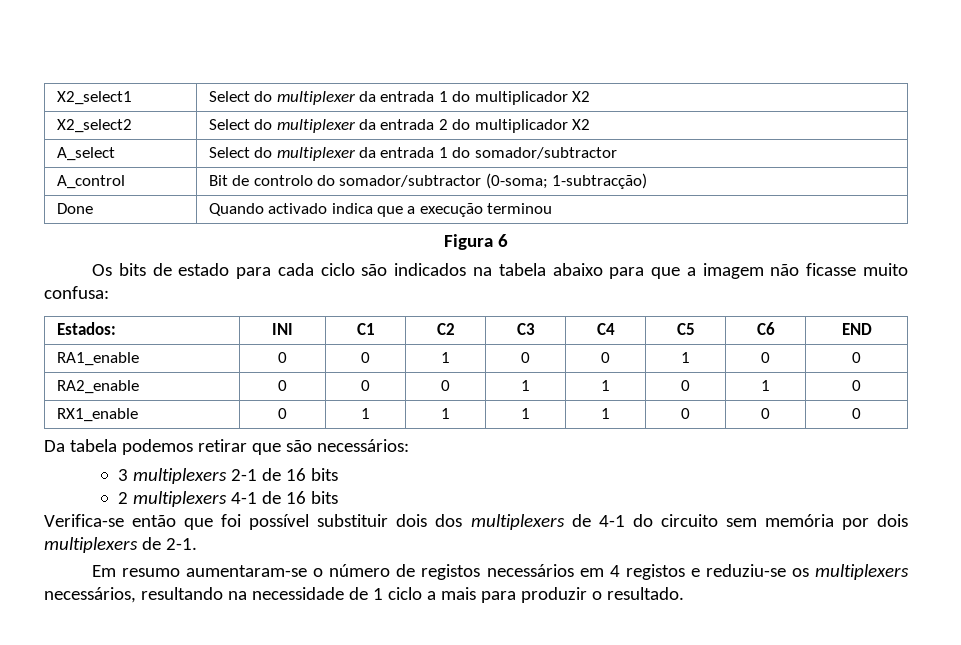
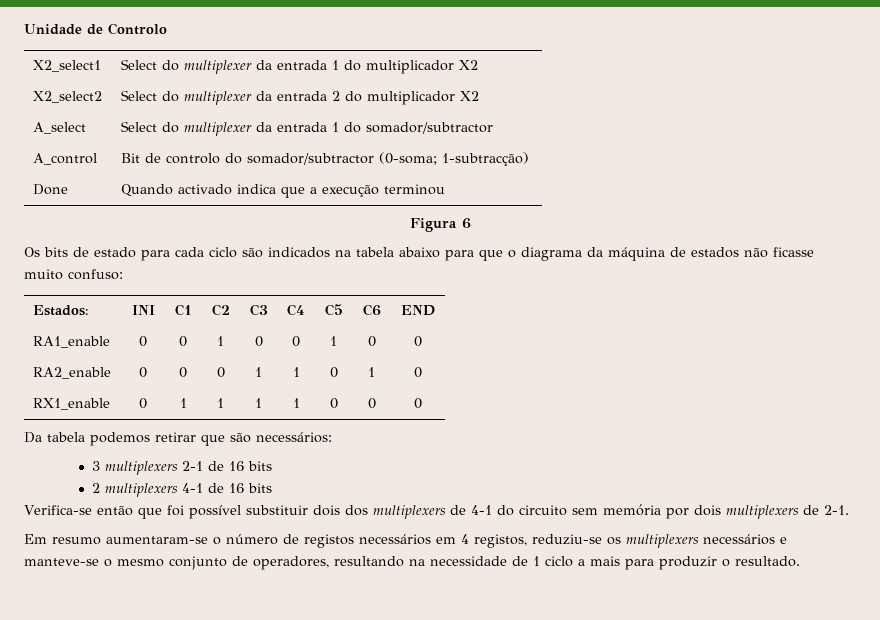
+ Unidade de Controlo
- Os bits de estado para cada ciclo são indicados na tabela abaixo para que a imagem não ficasse muito confusa:
+ Os bits de estado para cada ciclo são indicados na tabela abaixo para que o diagrama da máquina de estados não ficasse muito confuso:
- Em resumo aumentaram-se o número de registos necessários em 4 registos e reduziu-se os multiplexers necessários, resultando na necessidade de 1 ciclo a mais para produzir o resultado.
+ Em resumo aumentaram-se o número de registos necessários em 4 registos, reduziu-se os multiplexers necessários e manteve-se o mesmo conjunto de operadores, resultando na necessidade de 1 ciclo a mais para produzir o resultado.

